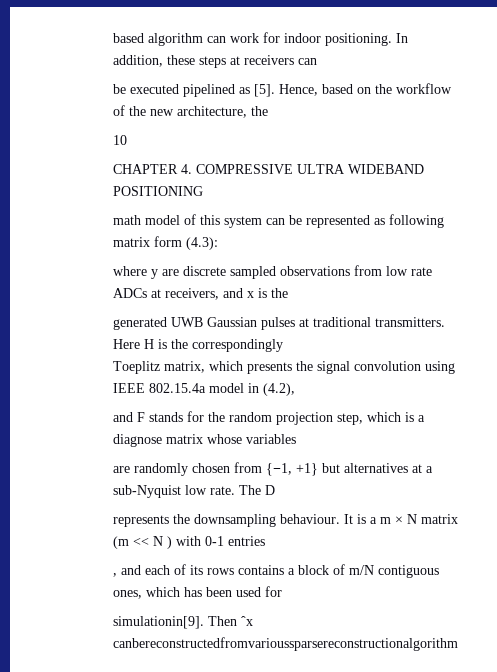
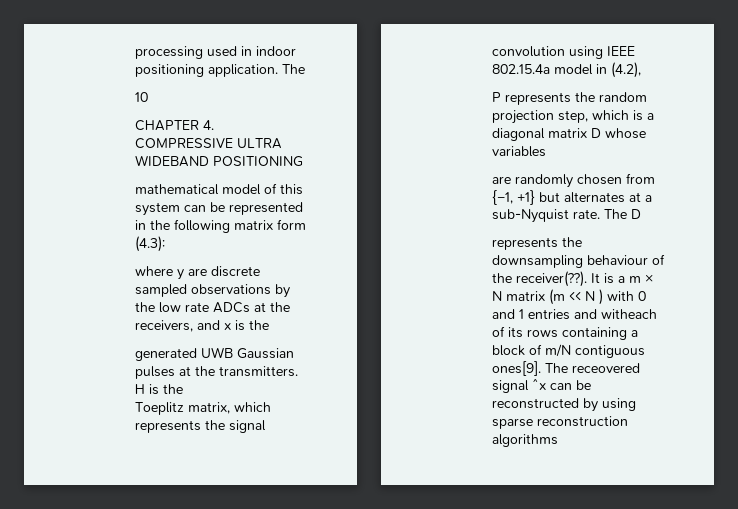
- based algorithm can work for indoor positioning. In addition, these steps at receivers can
- be executed pipelined as [5]. Hence, based on the workflow of the new architecture, the
+ processing used in indoor positioning application. The
- math model of this system can be represented as following matrix form (4.3):
+ mathematical model of this system can be represented in the following matrix form (4.3):
- where y are discrete sampled observations from low rate ADCs at receivers, and x is the
+ where y are discrete sampled observations by the low rate ADCs at the receivers, and x is the
- generated UWB Gaussian pulses at traditional transmitters. Here H is the correspondingly
+ generated UWB Gaussian pulses at the transmitters. H is the
- Toeplitz matrix, which presents the signal convolution using IEEE 802.15.4a model in (4.2),
+ Toeplitz matrix, which represents the signal convolution using IEEE 802.15.4a model in (4.2),
- and F stands for the random projection step, which is a diagnose matrix whose variables
+ P represents the random projection step, which is a diagonal matrix D whose variables
- are randomly chosen from {−1, +1} but alternatives at a sub-Nyquist low rate.
+ are randomly chosen from {−1, +1} but alternates at a sub-Nyquist rate.
- represents the downsampling behaviour.
+ represents the downsampling behaviour of the receiver(??).
- It is a m × N matrix (m << N ) with 0-1 entries
- , and each of its rows contains a block of m/N contiguous ones, which has been used for
- simulationin[9]. Then ˆx canbereconstructedfromvarioussparsereconstructionalgorithm
+ It is a m × N matrix (m << N ) with 0 and 1 entries and witheach of its rows containing a block of m/N contiguous ones[9]. The receovered signal ˆx can be reconstructed by using sparse reconstruction algorithms

